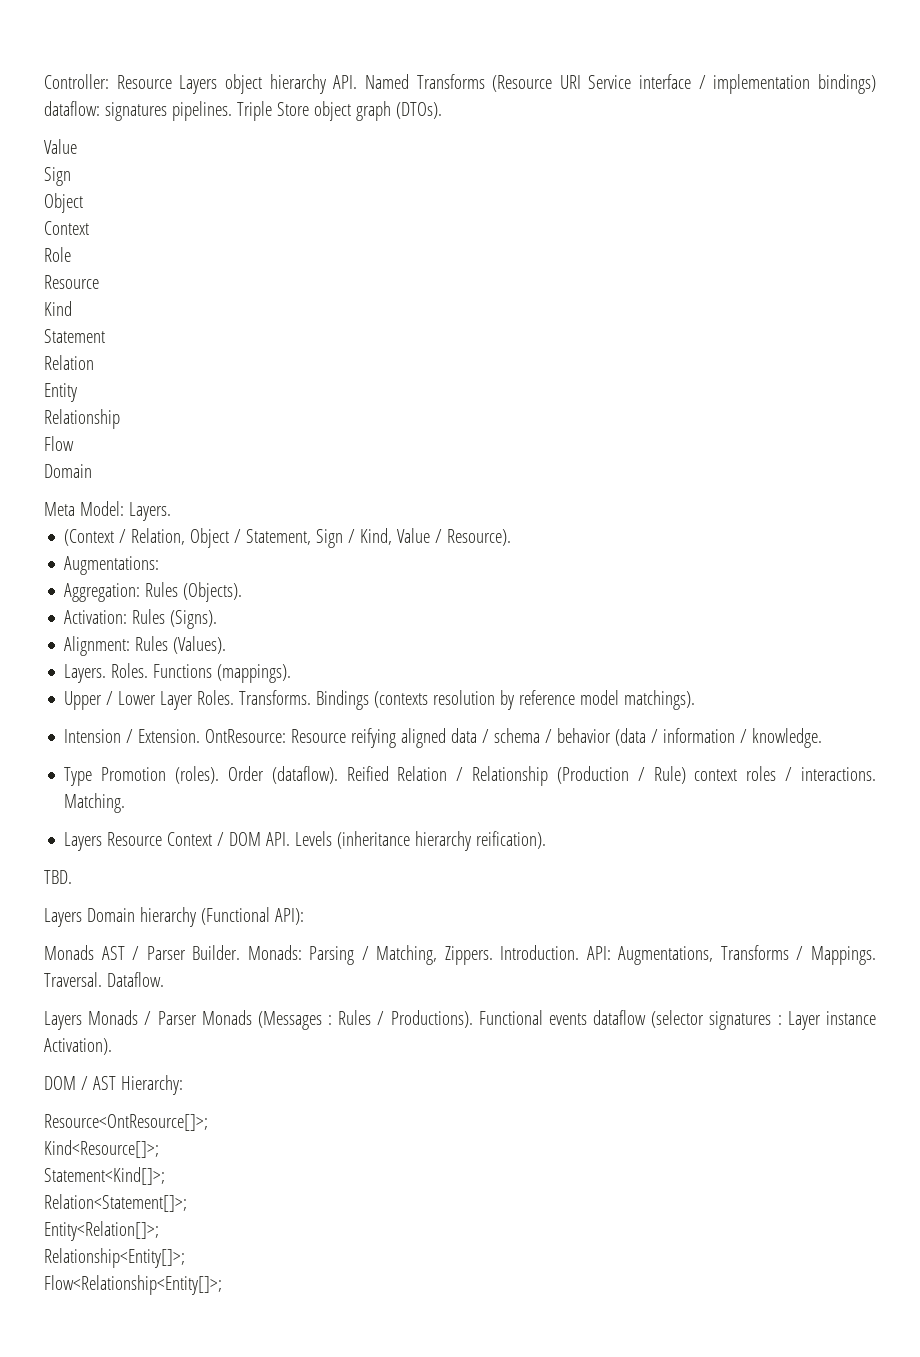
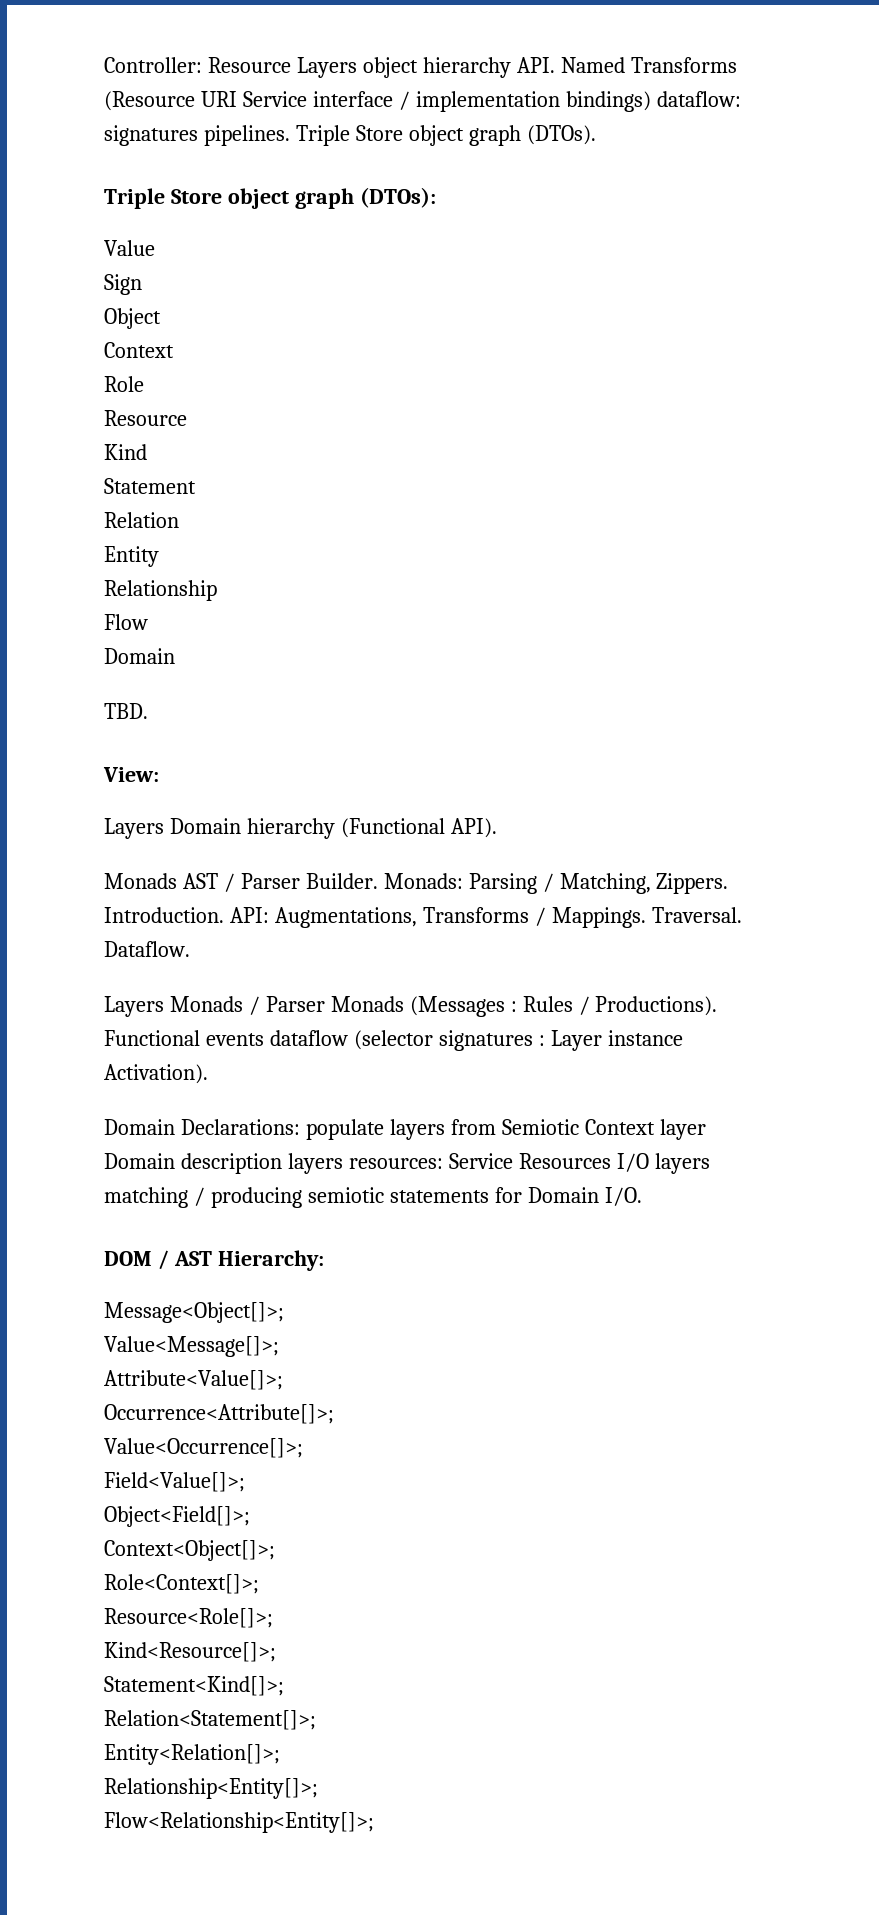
+ Triple Store object graph (DTOs):
- Meta Model: Layers.
- (Context / Relation, Object / Statement, Sign / Kind, Value / Resource).
- Augmentations:
- Aggregation: Rules (Objects).
- Activation: Rules (Signs).
- Alignment: Rules (Values).
- Layers. Roles. Functions (mappings).
- Upper / Lower Layer Roles. Transforms. Bindings (contexts resolution by reference model matchings).
- Intension / Extension. OntResource: Resource reifying aligned data / schema / behavior (data / information / knowledge.
- Type Promotion (roles). Order (dataflow). Reified Relation / Relationship (Production / Rule) context roles / interactions. Matching.
- Layers Resource Context / DOM API. Levels (inheritance hierarchy reification).
  TBD.
+ View:
- Layers Domain hierarchy (Functional API):
+ Layers Domain hierarchy (Functional API).
+ Domain Declarations: populate layers from Semiotic Context layer Domain description layers resources: Service Resources I/O layers matching / producing semiotic statements for Domain I/O.
  DOM / AST Hierarchy:
- Resource<OntResource[]>;
+ Message<Object[]>;
+ Value<Message[]>;
+ Attribute<Value[]>;
+ Occurrence<Attribute[]>;
+ Value<Occurrence[]>;
+ Field<Value[]>;
+ Object<Field[]>;
+ Context<Object[]>;
+ Role<Context[]>;
+ Resource<Role[]>;

